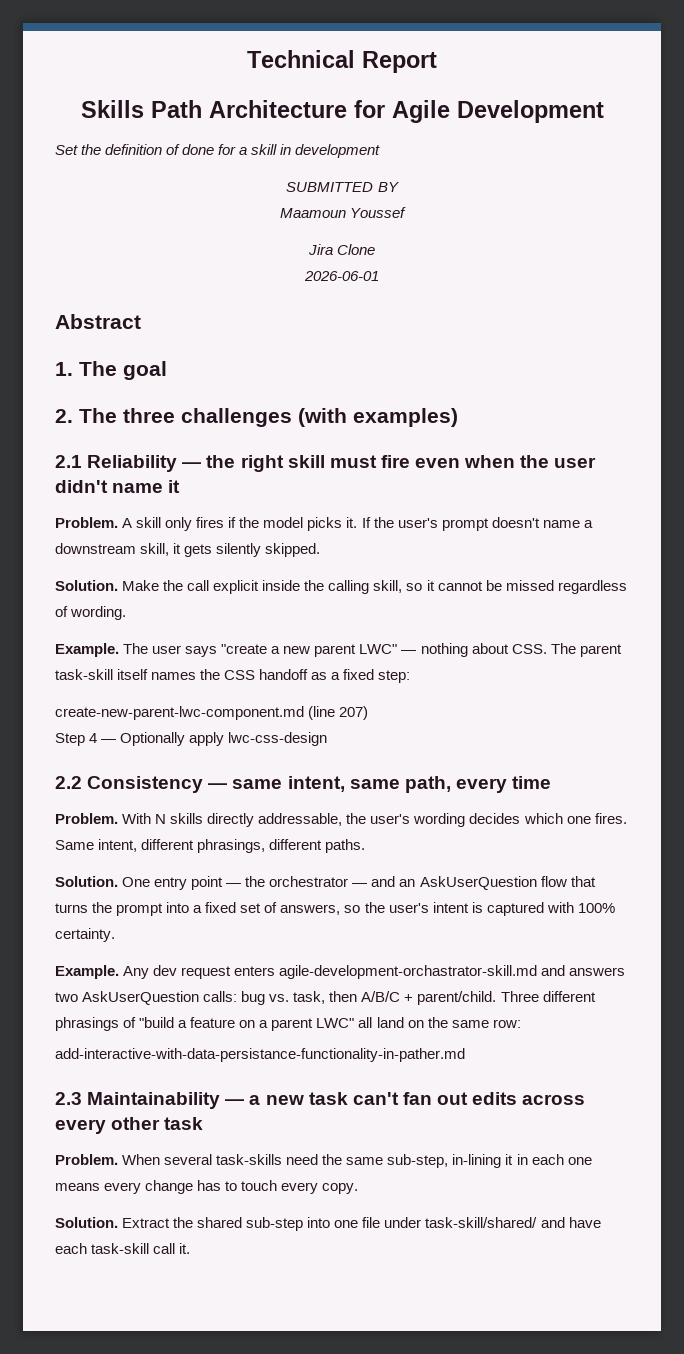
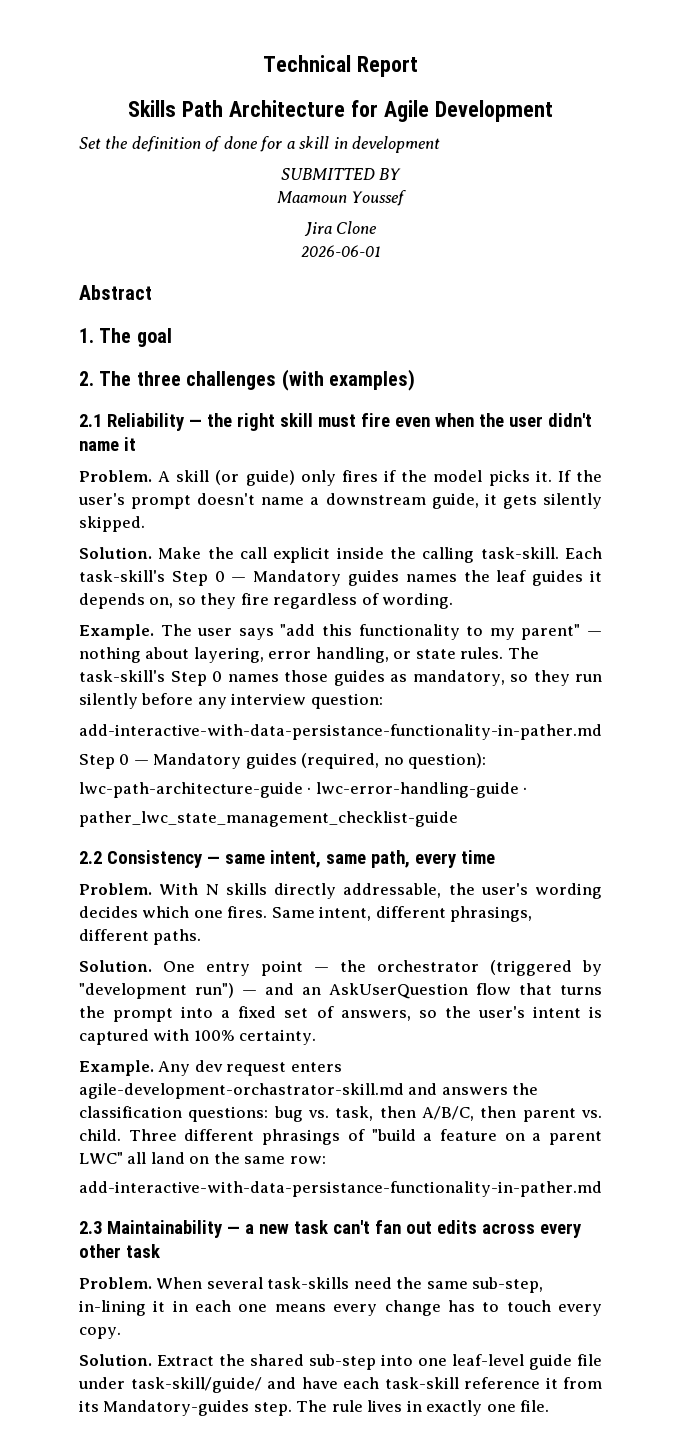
- A skill only fires if the model picks it.
+ A skill (or guide) only fires if the model picks it.
- If the user's prompt doesn't name a downstream skill, it gets silently skipped.
+ If the user's prompt doesn't name a downstream guide, it gets silently skipped.
- Make the call explicit inside the calling skill, so it cannot be missed regardless of wording.
+ Make the call explicit inside the calling task-skill. Each task-skill's Step 0 — Mandatory guides names the leaf guides it depends on, so they fire regardless of wording.
- The user says "create a new parent LWC" — nothing about CSS. The parent task-skill itself names the CSS handoff as a fixed step:
- create-new-parent-lwc-component.md (line 207)
- Step 4 — Optionally apply lwc-css-design
+ The user says "add this functionality to my parent" — nothing about layering, error handling, or state rules. The task-skill's Step 0 names those guides as mandatory, so they run silently before any interview question:
+ add-interactive-with-data-persistance-functionality-in-pather.md
+ Step 0 — Mandatory guides (required, no question):
+ lwc-path-architecture-guide · lwc-error-handling-guide ·
+ pather_lwc_state_management_checklist-guide
- One entry point — the orchestrator — and an AskUserQuestion flow that turns the prompt into a fixed set of answers, so the user's intent is captured with 100% certainty.
+ One entry point — the orchestrator (triggered by "development run") — and an AskUserQuestion flow that turns the prompt into a fixed set of answers, so the user's intent is captured with 100% certainty.
- Any dev request enters agile-development-orchastrator-skill.md and answers two AskUserQuestion calls: bug vs. task, then A/B/C + parent/child.
+ Any dev request enters agile-development-orchastrator-skill.md and answers the classification questions: bug vs. task, then A/B/C, then parent vs. child.
- Extract the shared sub-step into one file under task-skill/shared/ and have each task-skill call it.
+ Extract the shared sub-step into one leaf-level guide file under task-skill/guide/ and have each task-skill reference it from its Mandatory-guides step. The rule lives in exactly one file.

